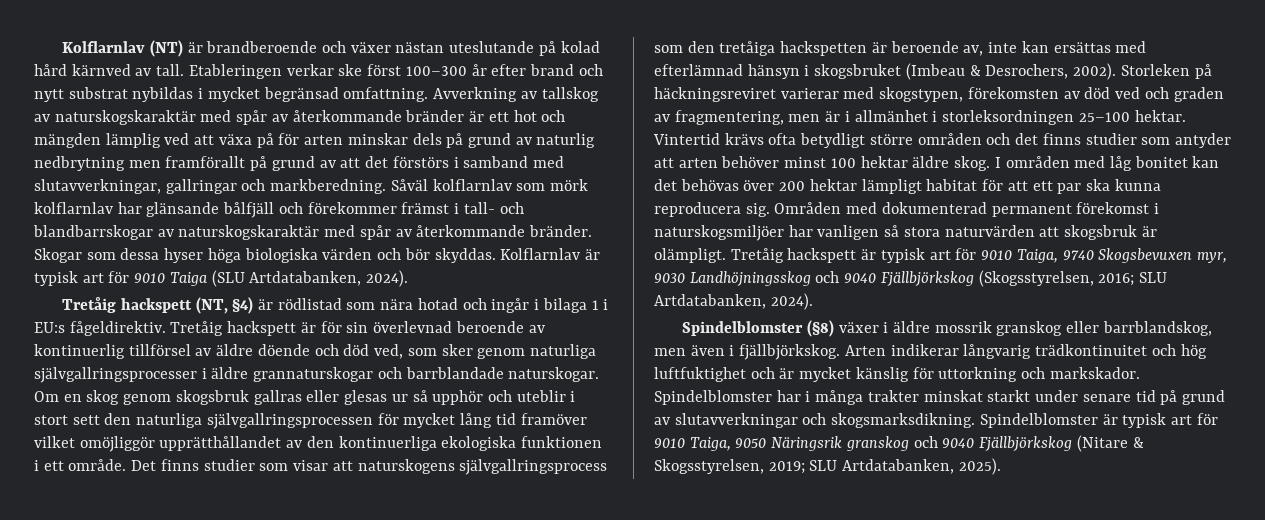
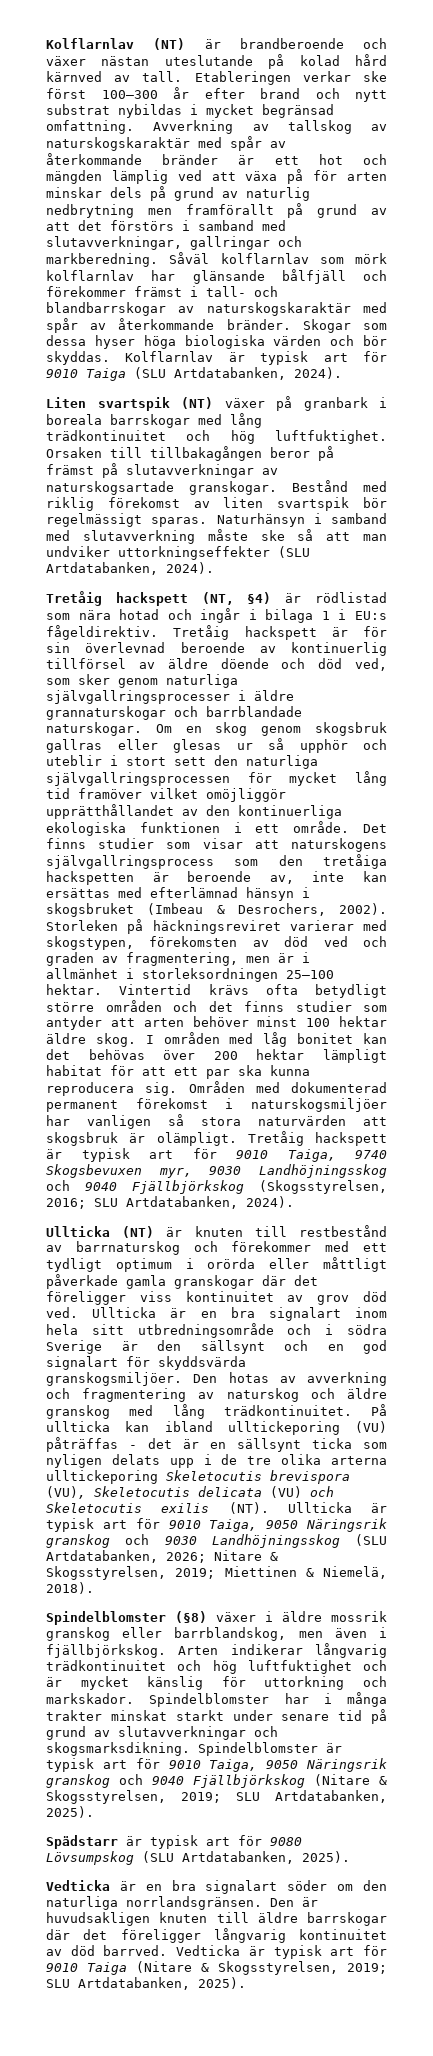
+ Liten svartspik (NT) växer på granbark i boreala barrskogar med lång trädkontinuitet och hög luftfuktighet. Orsaken till tillbakagången beror på främst på slutavverkningar av naturskogsartade granskogar. Bestånd med riklig förekomst av liten svartspik bör regelmässigt sparas. Naturhänsyn i samband med slutavverkning måste ske så att man undviker uttorkningseffekter (SLU Artdatabanken, 2024).
+ Ullticka (NT) är knuten till restbestånd av barrnaturskog och förekommer med ett tydligt optimum i orörda eller måttligt påverkade gamla granskogar där det föreligger viss kontinuitet av grov död ved. Ullticka är en bra signalart inom hela sitt utbredningsområde och i södra Sverige är den sällsynt och en god signalart för skyddsvärda granskogsmiljöer. Den hotas av avverkning och fragmentering av naturskog och äldre granskog med lång trädkontinuitet. På ullticka kan ibland ulltickeporing (VU) påträffas - det är en sällsynt ticka som nyligen delats upp i de tre olika arterna ulltickeporing Skeletocutis brevispora (VU), Skeletocutis delicata (VU) och Skeletocutis exilis (NT). Ullticka är typisk art för 9010 Taiga, 9050 Näringsrik granskog och 9030 Landhöjningsskog (SLU Artdatabanken, 2026; Nitare & Skogsstyrelsen, 2019; Miettinen & Niemelä, 2018).
+ Spädstarr är typisk art för 9080 Lövsumpskog (SLU Artdatabanken, 2025).
+ Vedticka är en bra signalart söder om den naturliga norrlandsgränsen. Den är huvudsakligen knuten till äldre barrskogar där det föreligger långvarig kontinuitet av död barrved. Vedticka är typisk art för 9010 Taiga (Nitare & Skogsstyrelsen, 2019; SLU Artdatabanken, 2025).

